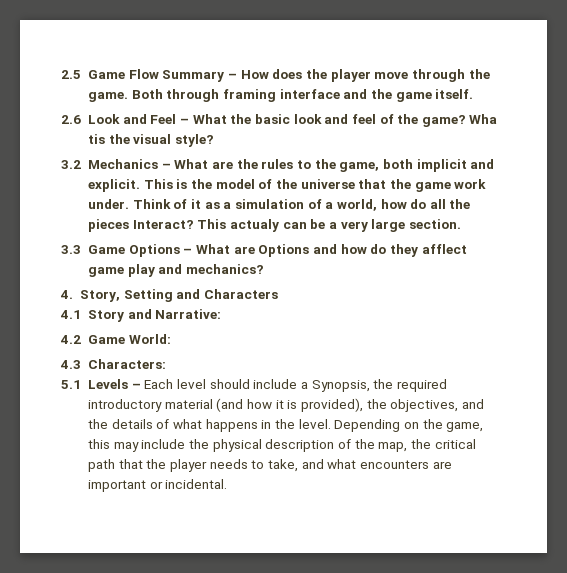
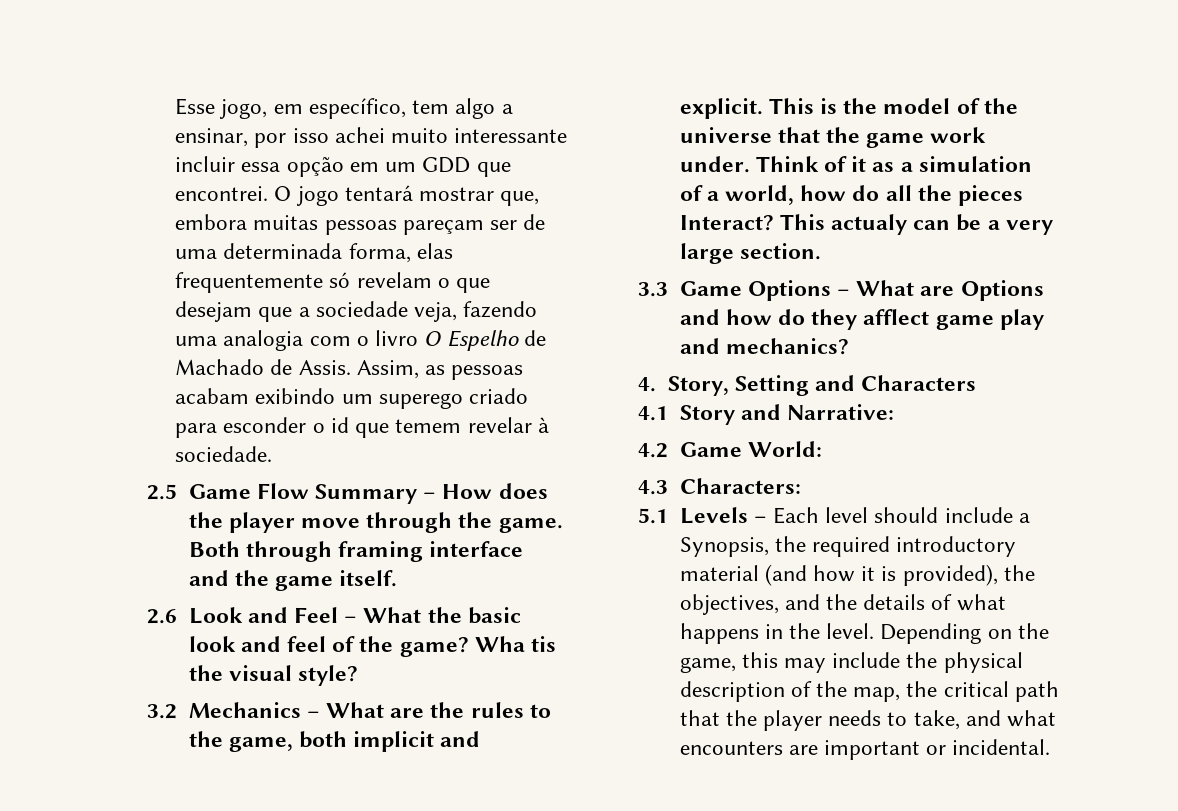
+ Esse jogo, em específico, tem algo a ensinar, por isso achei muito interessante incluir essa opção em um GDD que encontrei. O jogo tentará mostrar que, embora muitas pessoas pareçam ser de uma determinada forma, elas frequentemente só revelam o que desejam que a sociedade veja, fazendo uma analogia com o livro O Espelho de Machado de Assis. Assim, as pessoas acabam exibindo um superego criado para esconder o id que temem revelar à sociedade.

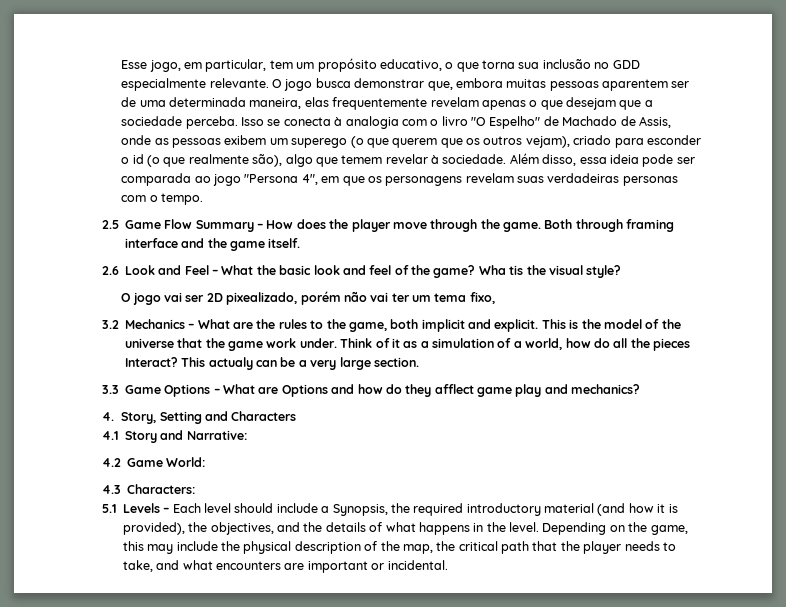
- Esse jogo, em específico, tem algo a ensinar, por isso achei muito interessante incluir essa opção em um GDD que encontrei. O jogo tentará mostrar que, embora muitas pessoas pareçam ser de uma determinada forma, elas frequentemente só revelam o que desejam que a sociedade veja, fazendo uma analogia com o livro O Espelho de Machado de Assis. Assim, as pessoas acabam exibindo um superego criado para esconder o id que temem revelar à sociedade.
+ Esse jogo, em particular, tem um propósito educativo, o que torna sua inclusão no GDD especialmente relevante. O jogo busca demonstrar que, embora muitas pessoas aparentem ser de uma determinada maneira, elas frequentemente revelam apenas o que desejam que a sociedade perceba. Isso se conecta à analogia com o livro "O Espelho" de Machado de Assis, onde as pessoas exibem um superego (o que querem que os outros vejam), criado para esconder o id (o que realmente são), algo que temem revelar à sociedade. Além disso, essa ideia pode ser comparada ao jogo "Persona 4", em que os personagens revelam suas verdadeiras personas com o tempo.
+ O jogo vai ser 2D pixealizado, porém não vai ter um tema fixo,

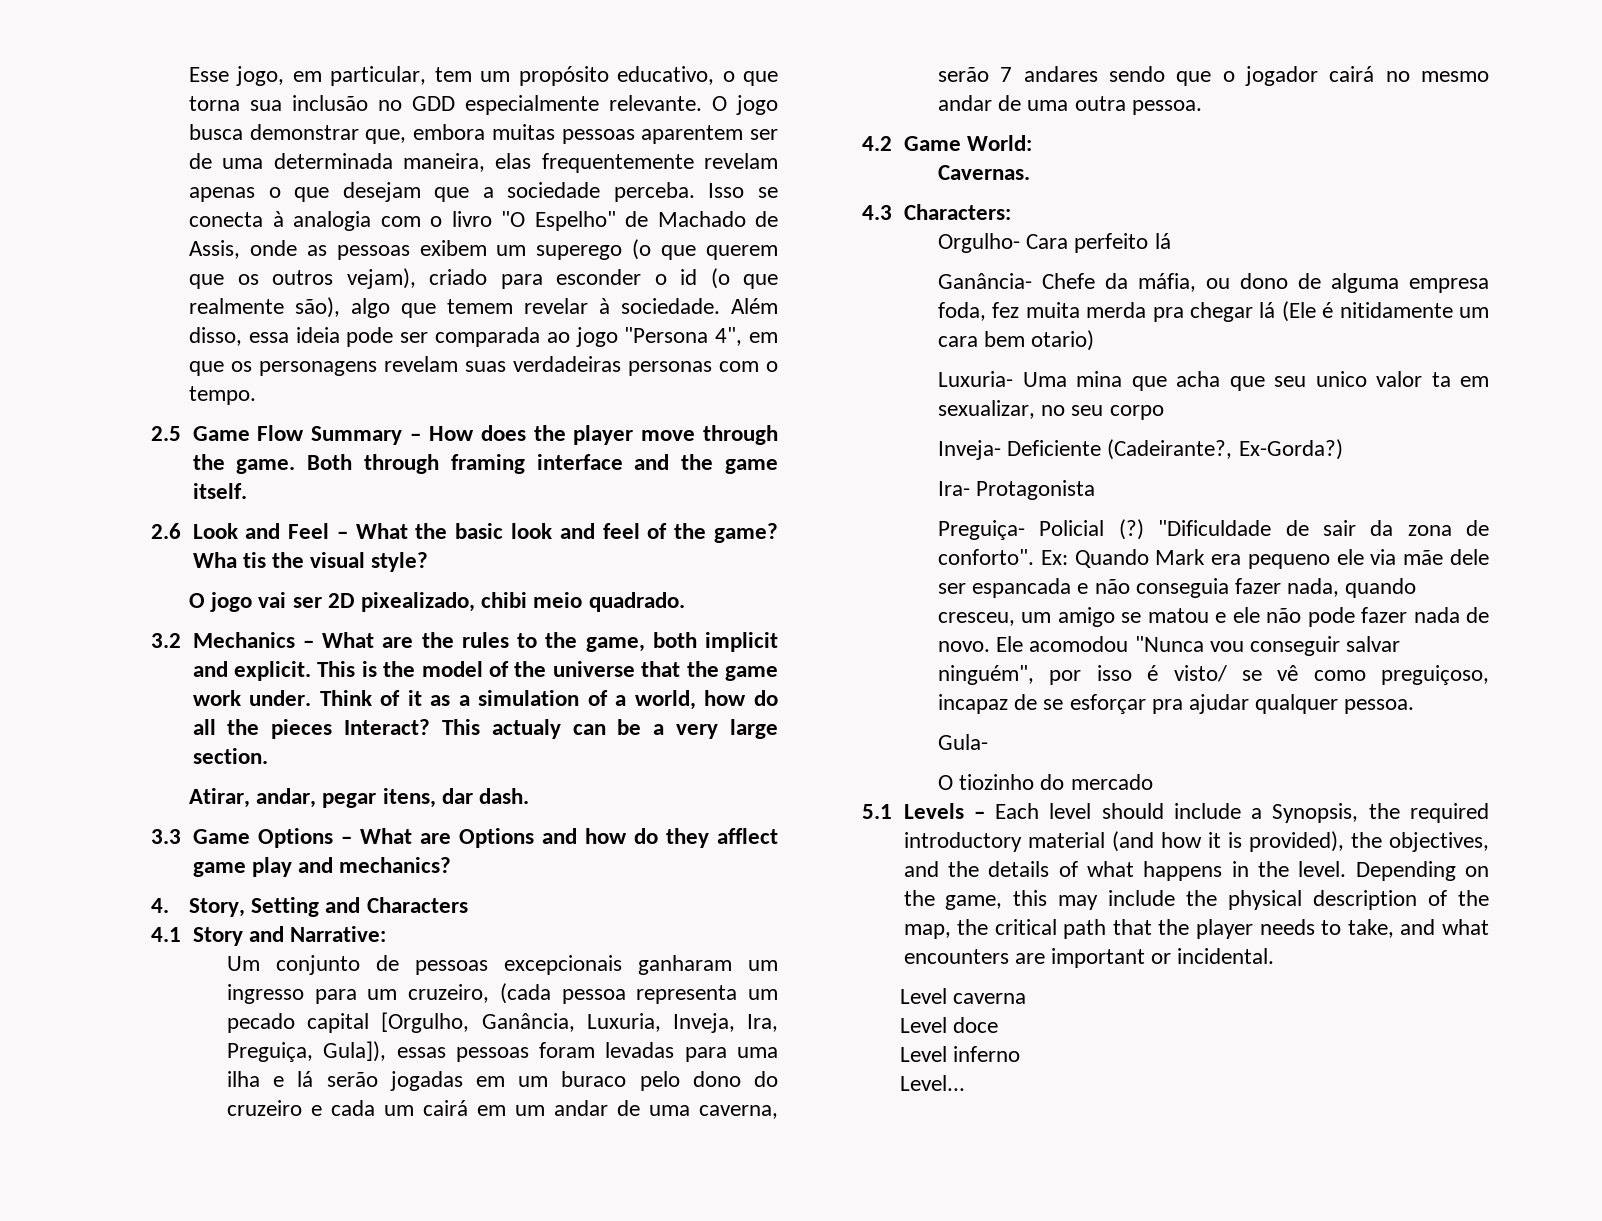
- O jogo vai ser 2D pixealizado, porém não vai ter um tema fixo,
+ O jogo vai ser 2D pixealizado, chibi meio quadrado.
+ Atirar, andar, pegar itens, dar dash.
+ Um conjunto de pessoas excepcionais ganharam um ingresso para um cruzeiro, (cada pessoa representa um pecado capital [Orgulho, Ganância, Luxuria, Inveja, Ira, Preguiça, Gula]), essas pessoas foram levadas para uma ilha e lá serão jogadas em um buraco pelo dono do cruzeiro e cada um cairá em um andar de uma caverna, serão 7 andares sendo que o jogador cairá no mesmo andar de uma outra pessoa.
+ Cavernas.
+ Orgulho- Cara perfeito lá
+ Ganância- Chefe da máfia, ou dono de alguma empresa foda, fez muita merda pra chegar lá (Ele é nitidamente um cara bem otario)
+ Luxuria- Uma mina que acha que seu unico valor ta em sexualizar, no seu corpo
+ Inveja- Deficiente (Cadeirante?, Ex-Gorda?)
+ Ira- Protagonista
+ Preguiça- Policial (?) "Dificuldade de sair da zona de conforto". Ex: Quando Mark era pequeno ele via mãe dele ser espancada e não conseguia fazer nada, quando cresceu, um amigo se matou e ele não pode fazer nada de novo. Ele acomodou "Nunca vou conseguir salvar ninguém", por isso é visto/ se vê como preguiçoso, incapaz de se esforçar pra ajudar qualquer pessoa.
+ Gula-
+ O tiozinho do mercado
+ Level caverna
+ Level doce
+ Level inferno
+ Level...

